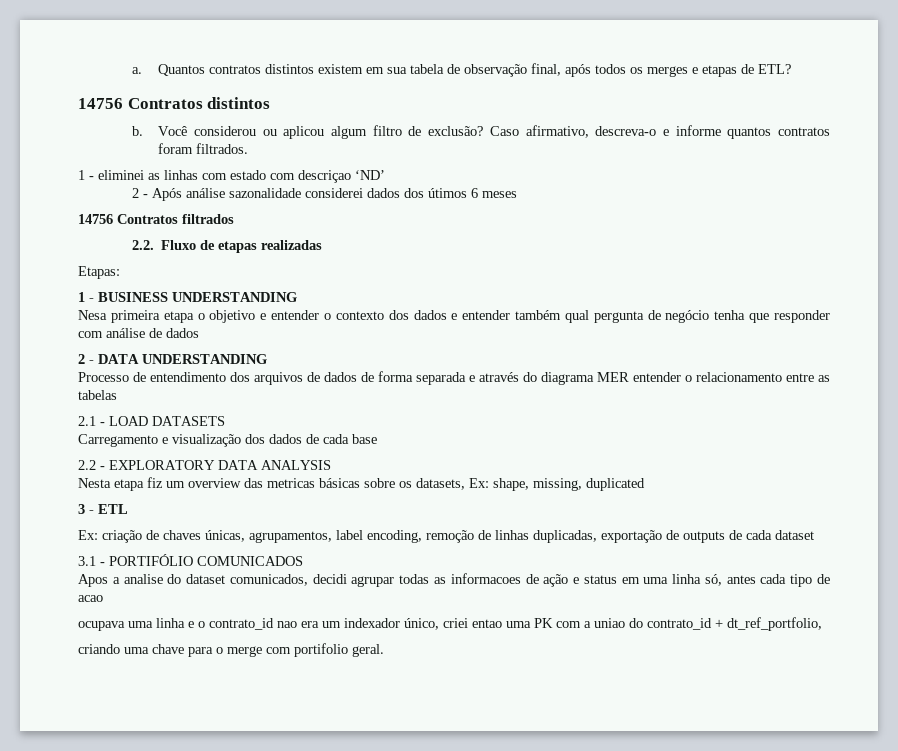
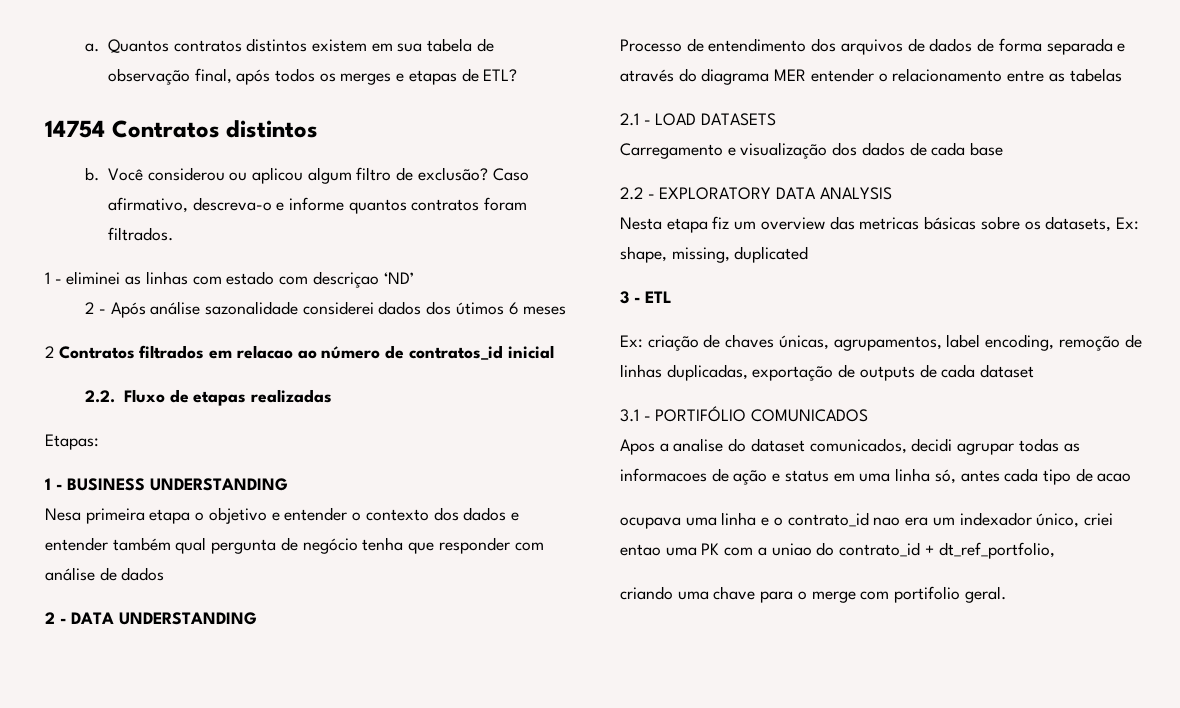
- 14756 Contratos distintos
+ 14754 Contratos distintos
- 14756 Contratos filtrados
+ 2 Contratos filtrados em relacao ao número de contratos_id inicial

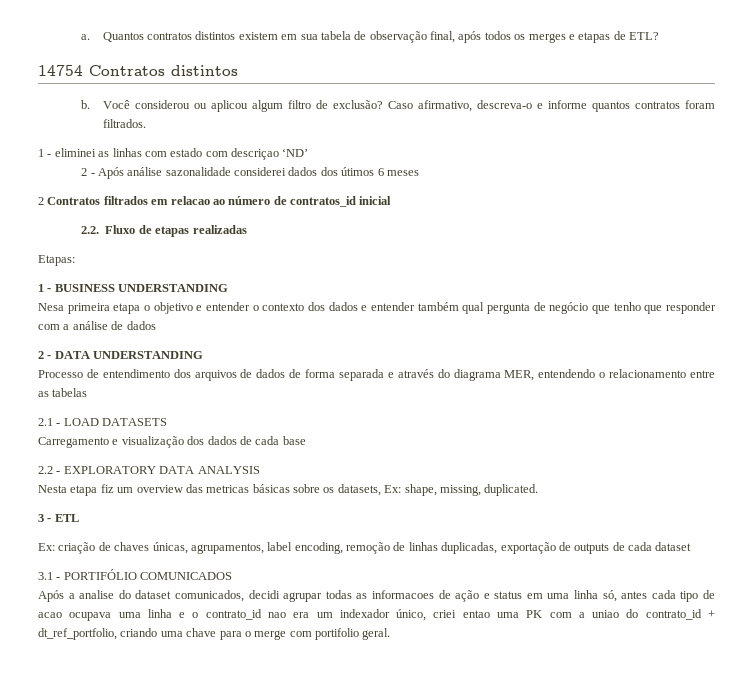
- Nesa primeira etapa o objetivo e entender o contexto dos dados e entender também qual pergunta de negócio tenha que responder com análise de dados
+ Nesa primeira etapa o objetivo e entender o contexto dos dados e entender também qual pergunta de negócio que tenho que responder com a análise de dados
- Processo de entendimento dos arquivos de dados de forma separada e através do diagrama MER entender o relacionamento entre as tabelas
+ Processo de entendimento dos arquivos de dados de forma separada e através do diagrama MER, entendendo o relacionamento entre as tabelas
- Nesta etapa fiz um overview das metricas básicas sobre os datasets, Ex: shape, missing, duplicated
+ Nesta etapa fiz um overview das metricas básicas sobre os datasets, Ex: shape, missing, duplicated.
- Apos a analise do dataset comunicados, decidi agrupar todas as informacoes de ação e status em uma linha só, antes cada tipo de acao
- ocupava uma linha e o contrato_id nao era um indexador único, criei entao uma PK com a uniao do contrato_id + dt_ref_portfolio,
- criando uma chave para o merge com portifolio geral.
+ Após a analise do dataset comunicados, decidi agrupar todas as informacoes de ação e status em uma linha só, antes cada tipo de acao ocupava uma linha e o contrato_id nao era um indexador único, criei entao uma PK com a uniao do contrato_id + dt_ref_portfolio, criando uma chave para o merge com portifolio geral.

